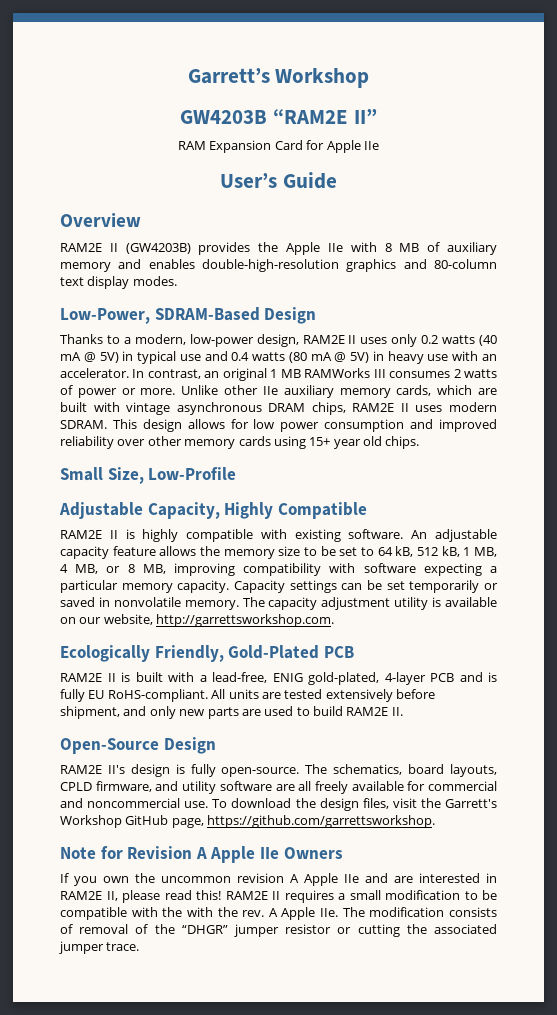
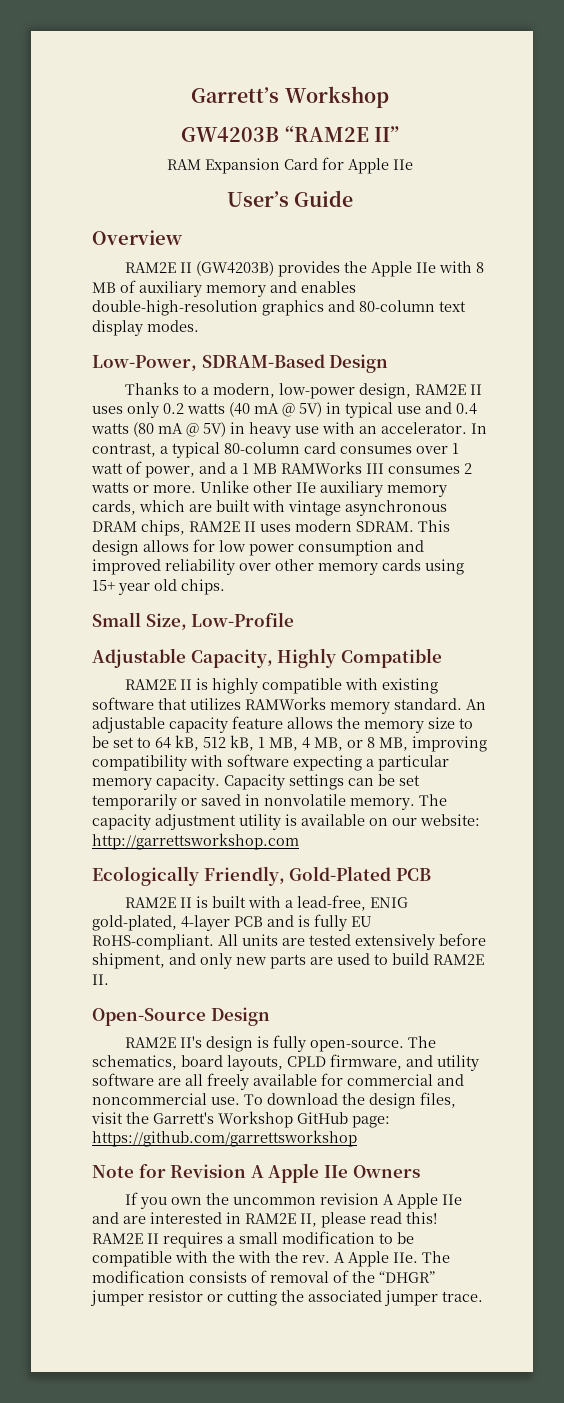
- In contrast, an original 1 MB RAMWorks III consumes 2 watts of power or more.
+ In contrast, a typical 80-column card consumes over 1 watt of power, and a 1 MB RAMWorks III consumes 2 watts or more.
- RAM2E II is highly compatible with existing software.
+ RAM2E II is highly compatible with existing software that utilizes RAMWorks memory standard.
- The capacity adjustment utility is available on our website, http://garrettsworkshop.com.
+ The capacity adjustment utility is available on our website: http://garrettsworkshop.com
- To download the design files, visit the Garrett's Workshop GitHub page, https://github.com/garrettsworkshop.
+ To download the design files, visit the Garrett's Workshop GitHub page: https://github.com/garrettsworkshop

